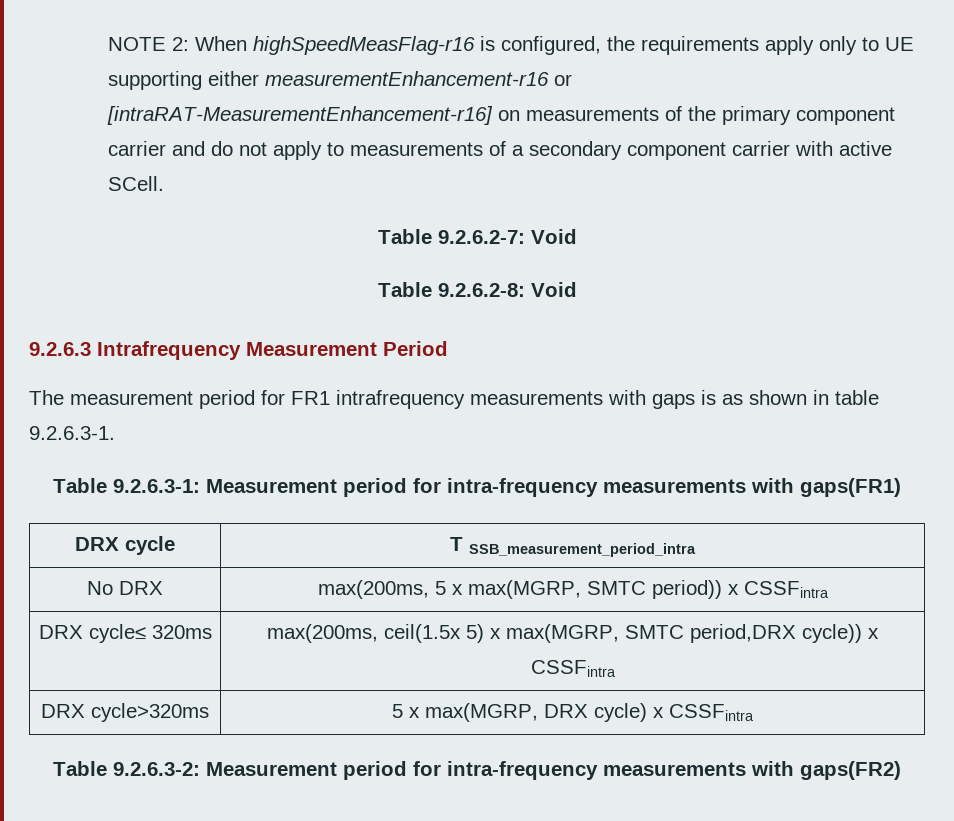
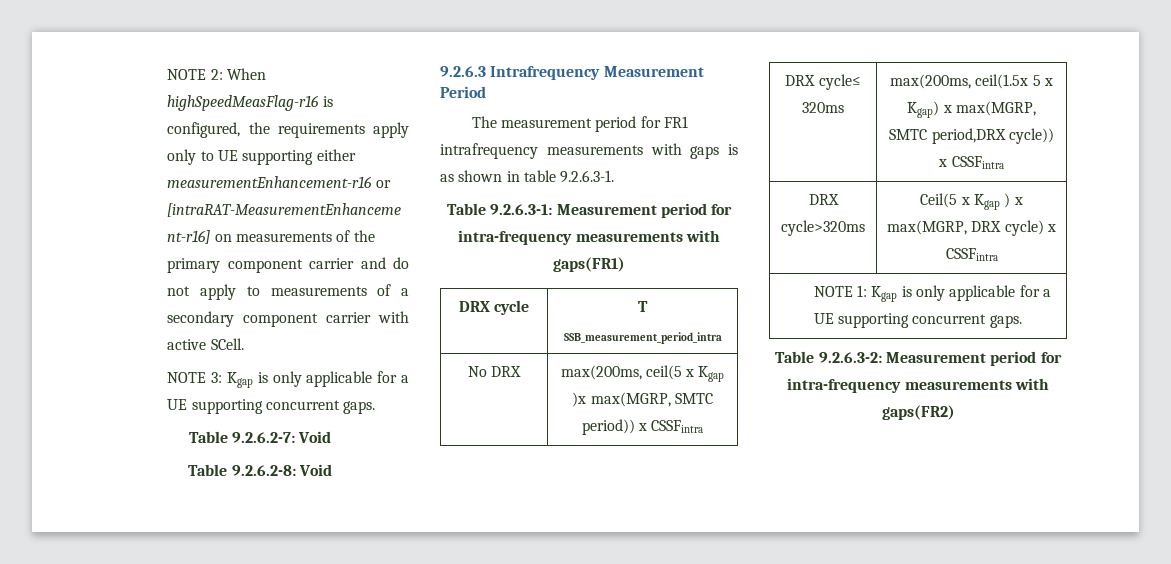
+ NOTE 3: Kgap is only applicable for a UE supporting concurrent gaps.
- No DRX | max(200ms, 5 x max(MGRP, SMTC period)) x CSSFintra
+ No DRX | max(200ms, ceil(5 x Kgap )x max(MGRP, SMTC period)) x CSSFintra
- DRX cycle≤ 320ms | max(200ms, ceil(1.5x 5) x max(MGRP, SMTC period,DRX cycle)) x CSSFintra
+ DRX cycle≤ 320ms | max(200ms, ceil(1.5x 5 x Kgap) x max(MGRP, SMTC period,DRX cycle)) x CSSFintra
- DRX cycle>320ms | 5 x max(MGRP, DRX cycle) x CSSFintra
+ DRX cycle>320ms | Ceil(5 x Kgap ) x max(MGRP, DRX cycle) x CSSFintra
+ NOTE 1: Kgap is only applicable for a UE supporting concurrent gaps.

